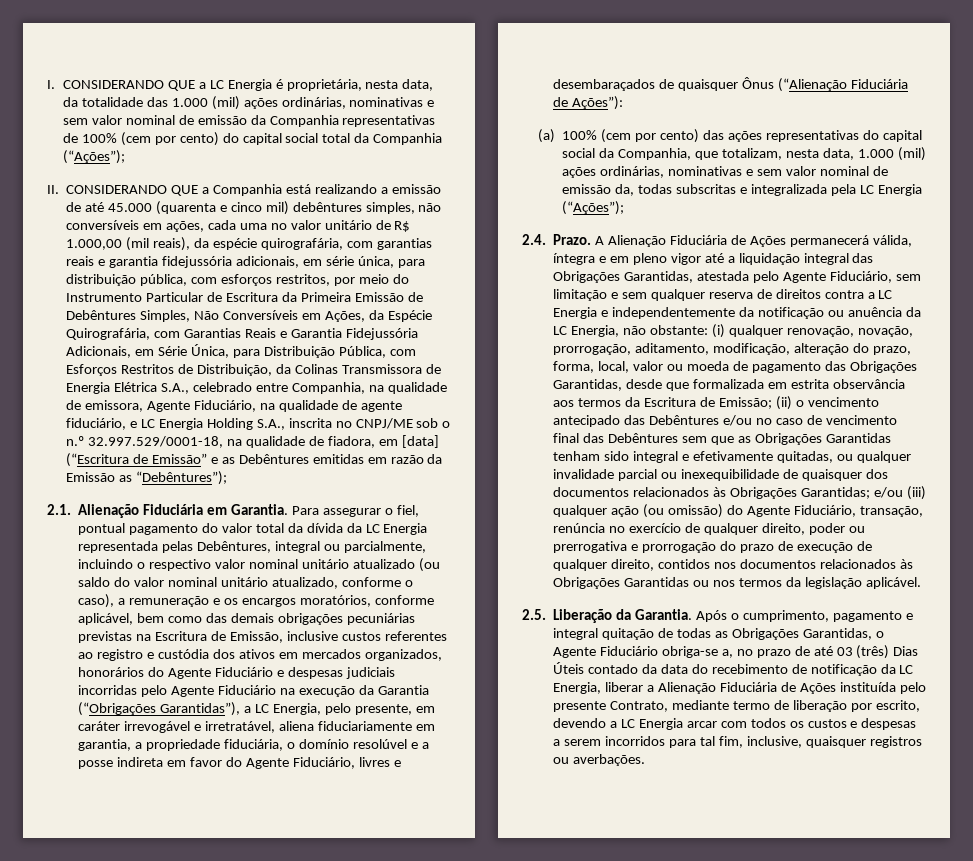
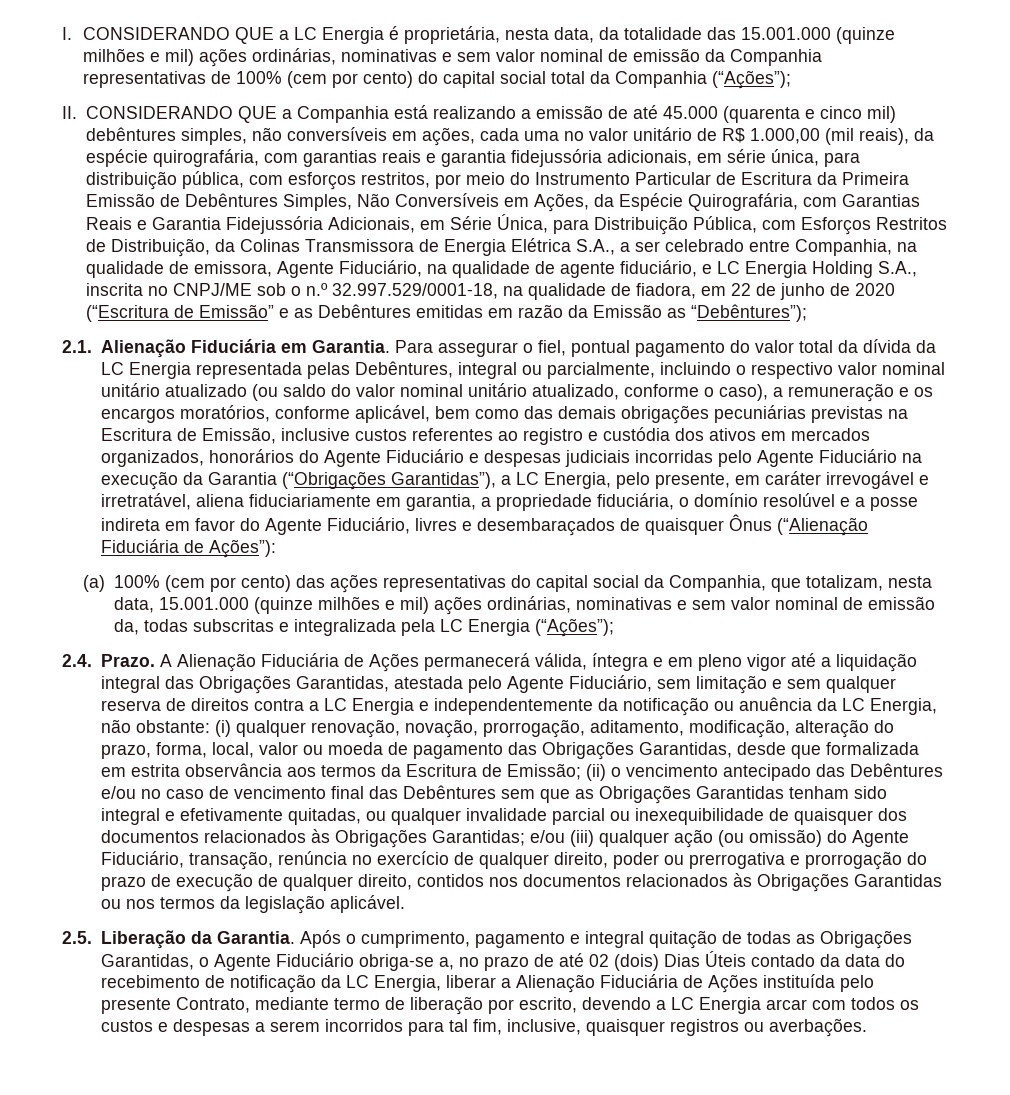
- I. CONSIDERANDO QUE a LC Energia é proprietária, nesta data, da totalidade das 1.000 (mil) ações ordinárias, nominativas e sem valor nominal de emissão da Companhia representativas de 100% (cem por cento) do capital social total da Companhia (“Ações”);
+ I. CONSIDERANDO QUE a LC Energia é proprietária, nesta data, da totalidade das 15.001.000 (quinze milhões e mil) ações ordinárias, nominativas e sem valor nominal de emissão da Companhia representativas de 100% (cem por cento) do capital social total da Companhia (“Ações”);
- II. CONSIDERANDO QUE a Companhia está realizando a emissão de até 45.000 (quarenta e cinco mil) debêntures simples, não conversíveis em ações, cada uma no valor unitário de R$ 1.000,00 (mil reais), da espécie quirografária, com garantias reais e garantia fidejussória adicionais, em série única, para distribuição pública, com esforços restritos, por meio do Instrumento Particular de Escritura da Primeira Emissão de Debêntures Simples, Não Conversíveis em Ações, da Espécie Quirografária, com Garantias Reais e Garantia Fidejussória Adicionais, em Série Única, para Distribuição Pública, com Esforços Restritos de Distribuição, da Colinas Transmissora de Energia Elétrica S.A., celebrado entre Companhia, na qualidade de emissora, Agente Fiduciário, na qualidade de agente fiduciário, e LC Energia Holding S.A., inscrita no CNPJ/ME sob o n.º 32.997.529/0001-18, na qualidade de fiadora, em [data] (“Escritura de Emissão” e as Debêntures emitidas em razão da Emissão as “Debêntures”);
+ II. CONSIDERANDO QUE a Companhia está realizando a emissão de até 45.000 (quarenta e cinco mil) debêntures simples, não conversíveis em ações, cada uma no valor unitário de R$ 1.000,00 (mil reais), da espécie quirografária, com garantias reais e garantia fidejussória adicionais, em série única, para distribuição pública, com esforços restritos, por meio do Instrumento Particular de Escritura da Primeira Emissão de Debêntures Simples, Não Conversíveis em Ações, da Espécie Quirografária, com Garantias Reais e Garantia Fidejussória Adicionais, em Série Única, para Distribuição Pública, com Esforços Restritos de Distribuição, da Colinas Transmissora de Energia Elétrica S.A., a ser celebrado entre Companhia, na qualidade de emissora, Agente Fiduciário, na qualidade de agente fiduciário, e LC Energia Holding S.A., inscrita no CNPJ/ME sob o n.º 32.997.529/0001-18, na qualidade de fiadora, em 22 de junho de 2020 (“Escritura de Emissão” e as Debêntures emitidas em razão da Emissão as “Debêntures”);
- (a) 100% (cem por cento) das ações representativas do capital social da Companhia, que totalizam, nesta data, 1.000 (mil) ações ordinárias, nominativas e sem valor nominal de emissão da, todas subscritas e integralizada pela LC Energia (“Ações”);
+ (a) 100% (cem por cento) das ações representativas do capital social da Companhia, que totalizam, nesta data, 15.001.000 (quinze milhões e mil) ações ordinárias, nominativas e sem valor nominal de emissão da, todas subscritas e integralizada pela LC Energia (“Ações”);
- Após o cumprimento, pagamento e integral quitação de todas as Obrigações Garantidas, o Agente Fiduciário obriga-se a, no prazo de até 03 (três) Dias Úteis contado da data do recebimento de notificação da LC Energia, liberar a Alienação Fiduciária de Ações instituída pelo presente Contrato, mediante termo de liberação por escrito, devendo a LC Energia arcar com todos os custos e despesas a serem incorridos para tal fim, inclusive, quaisquer registros ou averbações.
+ Após o cumprimento, pagamento e integral quitação de todas as Obrigações Garantidas, o Agente Fiduciário obriga-se a, no prazo de até 02 (dois) Dias Úteis contado da data do recebimento de notificação da LC Energia, liberar a Alienação Fiduciária de Ações instituída pelo presente Contrato, mediante termo de liberação por escrito, devendo a LC Energia arcar com todos os custos e despesas a serem incorridos para tal fim, inclusive, quaisquer registros ou averbações.

